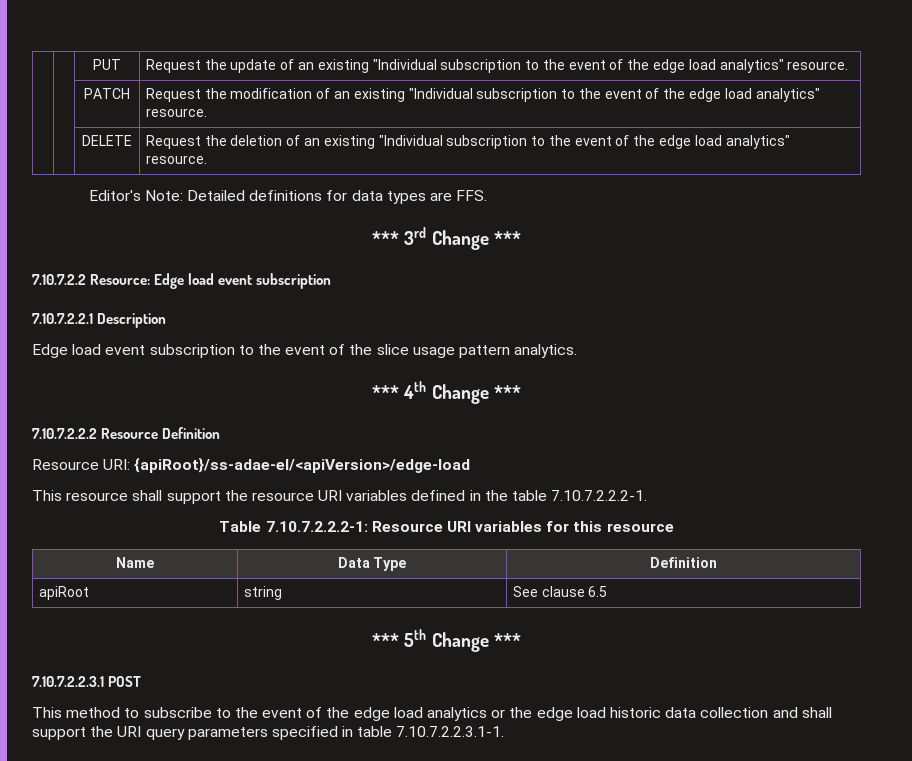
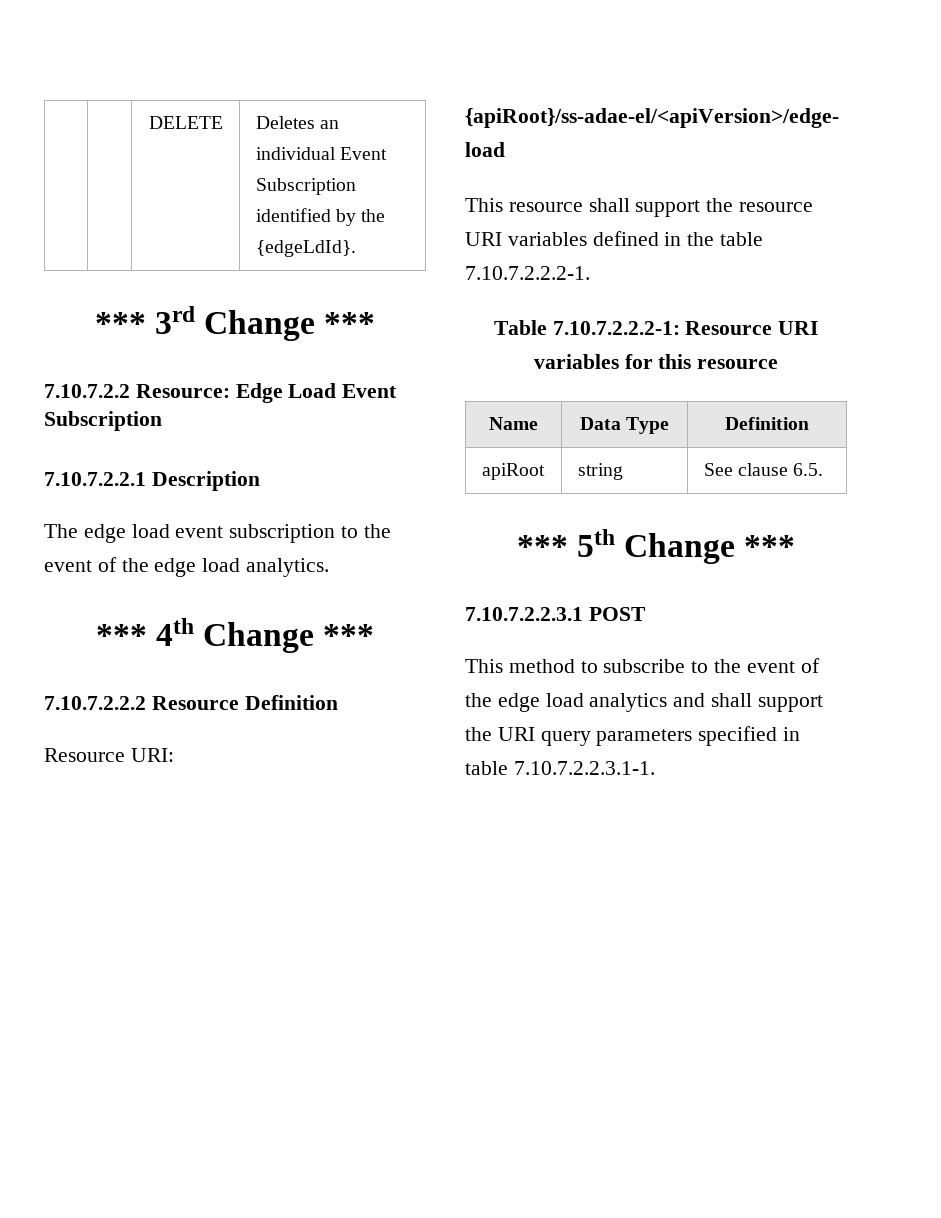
- | | PUT | Request the update of an existing "Individual subscription to the event of the edge load analytics" resource.
- | | PATCH | Request the modification of an existing "Individual subscription to the event of the edge load analytics" resource.
- | | DELETE | Request the deletion of an existing "Individual subscription to the event of the edge load analytics" resource.
- Editor's Note: Detailed definitions for data types are FFS.
+ | | DELETE | Deletes an individual Event Subscription identified by the {edgeLdId}.
- 7.10.7.2.2 Resource: Edge load event subscription
+ 7.10.7.2.2 Resource: Edge Load Event Subscription
- Edge load event subscription to the event of the slice usage pattern analytics.
+ The edge load event subscription to the event of the edge load analytics.
- apiRoot | string | See clause 6.5
+ apiRoot | string | See clause 6.5.
- This method to subscribe to the event of the edge load analytics or the edge load historic data collection and shall support the URI query parameters specified in table 7.10.7.2.2.3.1-1.
+ This method to subscribe to the event of the edge load analytics and shall support the URI query parameters specified in table 7.10.7.2.2.3.1-1.

